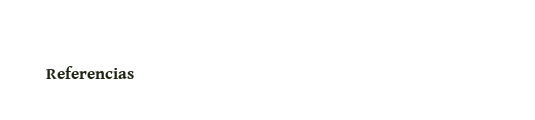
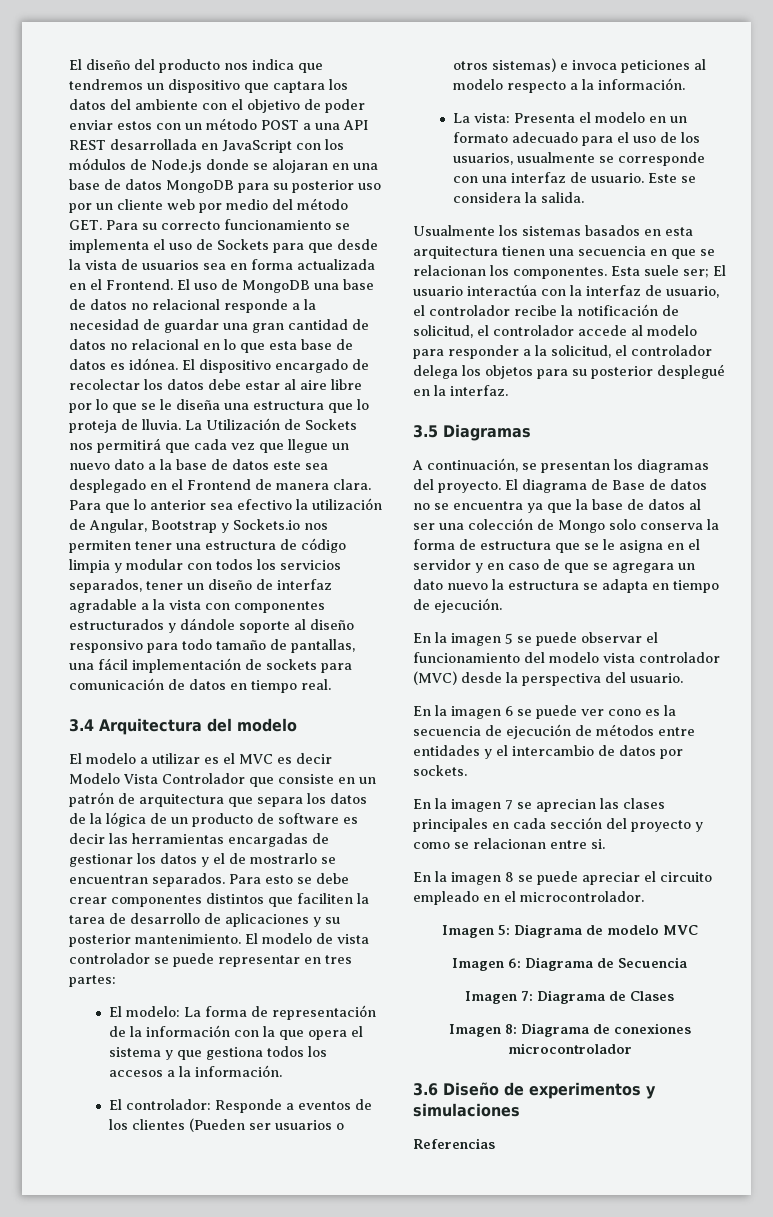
+ El diseño del producto nos indica que tendremos un dispositivo que captara los datos del ambiente con el objetivo de poder enviar estos con un método POST a una API REST desarrollada en JavaScript con los módulos de Node.js donde se alojaran en una base de datos MongoDB para su posterior uso por un cliente web por medio del método GET. Para su correcto funcionamiento se implementa el uso de Sockets para que desde la vista de usuarios sea en forma actualizada en el Frontend. El uso de MongoDB una base de datos no relacional responde a la necesidad de guardar una gran cantidad de datos no relacional en lo que esta base de datos es idónea. El dispositivo encargado de recolectar los datos debe estar al aire libre por lo que se le diseña una estructura que lo proteja de lluvia. La Utilización de Sockets nos permitirá que cada vez que llegue un nuevo dato a la base de datos este sea desplegado en el Frontend de manera clara. Para que lo anterior sea efectivo la utilización de Angular, Bootstrap y Sockets.io nos permiten tener una estructura de código limpia y modular con todos los servicios separados, tener un diseño de interfaz agradable a la vista con componentes estructurados y dándole soporte al diseño responsivo para todo tamaño de pantallas, una fácil implementación de sockets para comunicación de datos en tiempo real.
+ 3.4 Arquitectura del modelo
+ El modelo a utilizar es el MVC es decir Modelo Vista Controlador que consiste en un patrón de arquitectura que separa los datos de la lógica de un producto de software es decir las herramientas encargadas de gestionar los datos y el de mostrarlo se encuentran separados. Para esto se debe crear componentes distintos que faciliten la tarea de desarrollo de aplicaciones y su posterior mantenimiento. El modelo de vista controlador se puede representar en tres partes:
+ El modelo: La forma de representación de la información con la que opera el sistema y que gestiona todos los accesos a la información.
+ El controlador: Responde a eventos de los clientes (Pueden ser usuarios o otros sistemas) e invoca peticiones al modelo respecto a la información.
+ La vista: Presenta el modelo en un formato adecuado para el uso de los usuarios, usualmente se corresponde con una interfaz de usuario. Este se considera la salida.
+ Usualmente los sistemas basados en esta arquitectura tienen una secuencia en que se relacionan los componentes. Esta suele ser; El usuario interactúa con la interfaz de usuario, el controlador recibe la notificación de solicitud, el controlador accede al modelo para responder a la solicitud, el controlador delega los objetos para su posterior desplegué en la interfaz.
+ 3.5 Diagramas
+ A continuación, se presentan los diagramas del proyecto. El diagrama de Base de datos no se encuentra ya que la base de datos al ser una colección de Mongo solo conserva la forma de estructura que se le asigna en el servidor y en caso de que se agregara un dato nuevo la estructura se adapta en tiempo de ejecución.
+ En la imagen 5 se puede observar el funcionamiento del modelo vista controlador (MVC) desde la perspectiva del usuario.
+ En la imagen 6 se puede ver cono es la secuencia de ejecución de métodos entre entidades y el intercambio de datos por sockets.
+ En la imagen 7 se aprecian las clases principales en cada sección del proyecto y como se relacionan entre si.
+ En la imagen 8 se puede apreciar el circuito empleado en el microcontrolador.
+ Imagen 5: Diagrama de modelo MVC
+ Imagen 6: Diagrama de Secuencia
+ Imagen 7: Diagrama de Clases
+ Imagen 8: Diagrama de conexiones microcontrolador
+ 3.6 Diseño de experimentos y simulaciones

